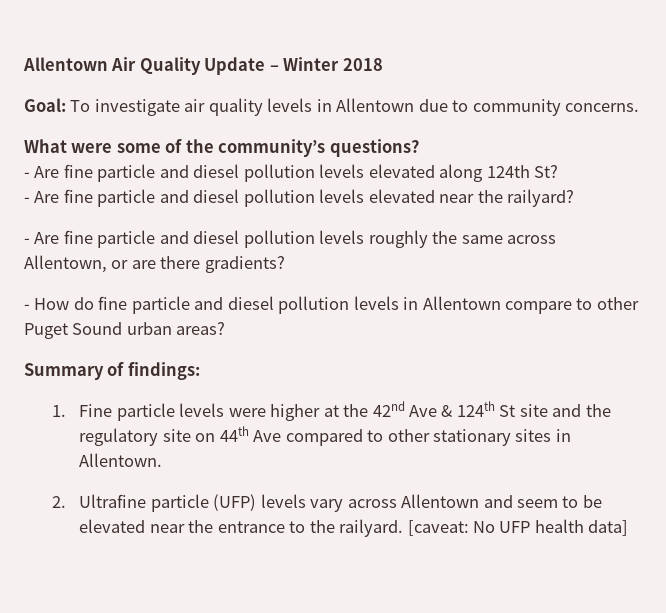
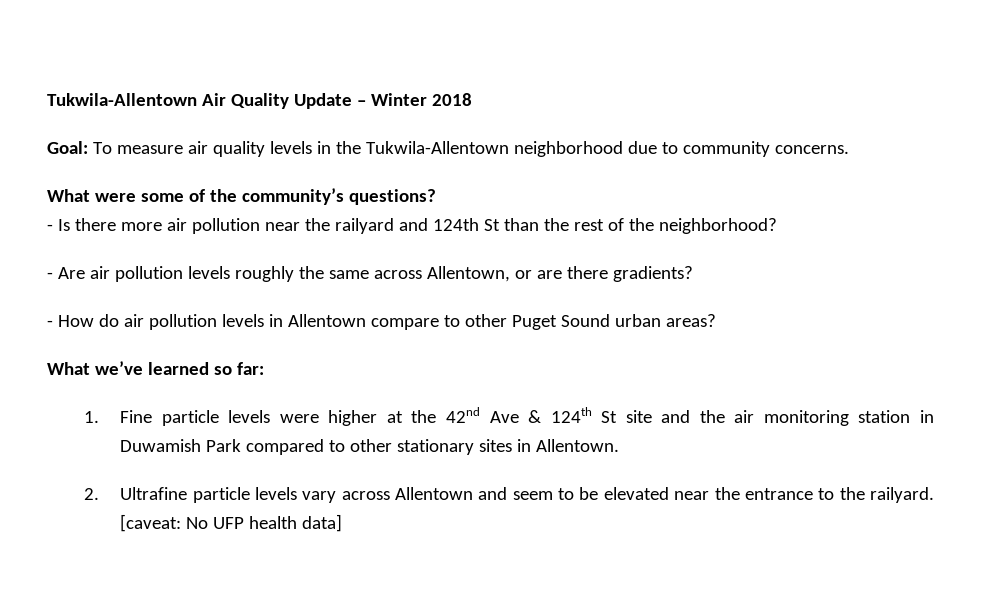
- Allentown Air Quality Update – Winter 2018
+ Tukwila-Allentown Air Quality Update – Winter 2018
- Goal: To investigate air quality levels in Allentown due to community concerns.
+ Goal: To measure air quality levels in the Tukwila-Allentown neighborhood due to community concerns.
- - Are fine particle and diesel pollution levels elevated along 124th St?
- - Are fine particle and diesel pollution levels elevated near the railyard?
- - Are fine particle and diesel pollution levels roughly the same across Allentown, or are there gradients?
+ - Is there more air pollution near the railyard and 124th St than the rest of the neighborhood?
+ - Are air pollution levels roughly the same across Allentown, or are there gradients?
- - How do fine particle and diesel pollution levels in Allentown compare to other Puget Sound urban areas?
+ - How do air pollution levels in Allentown compare to other Puget Sound urban areas?
- Summary of findings:
+ What we’ve learned so far:
- 1. Fine particle levels were higher at the 42nd Ave & 124th St site and the regulatory site on 44th Ave compared to other stationary sites in Allentown.
+ 1. Fine particle levels were higher at the 42nd Ave & 124th St site and the air monitoring station in Duwamish Park compared to other stationary sites in Allentown.
- 2. Ultrafine particle (UFP) levels vary across Allentown and seem to be elevated near the entrance to the railyard.
+ 2. Ultrafine particle levels vary across Allentown and seem to be elevated near the entrance to the railyard.

